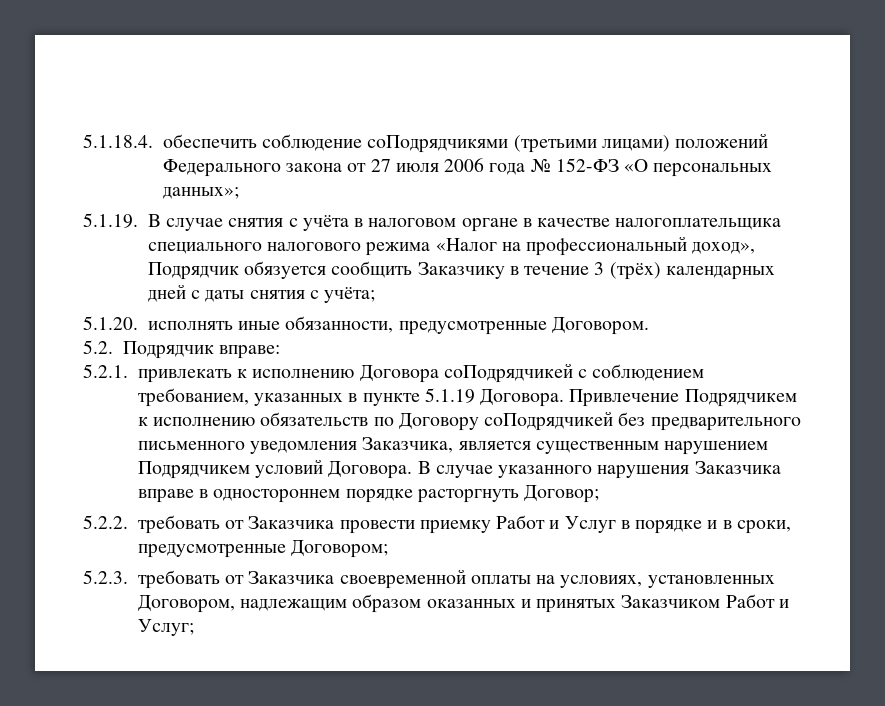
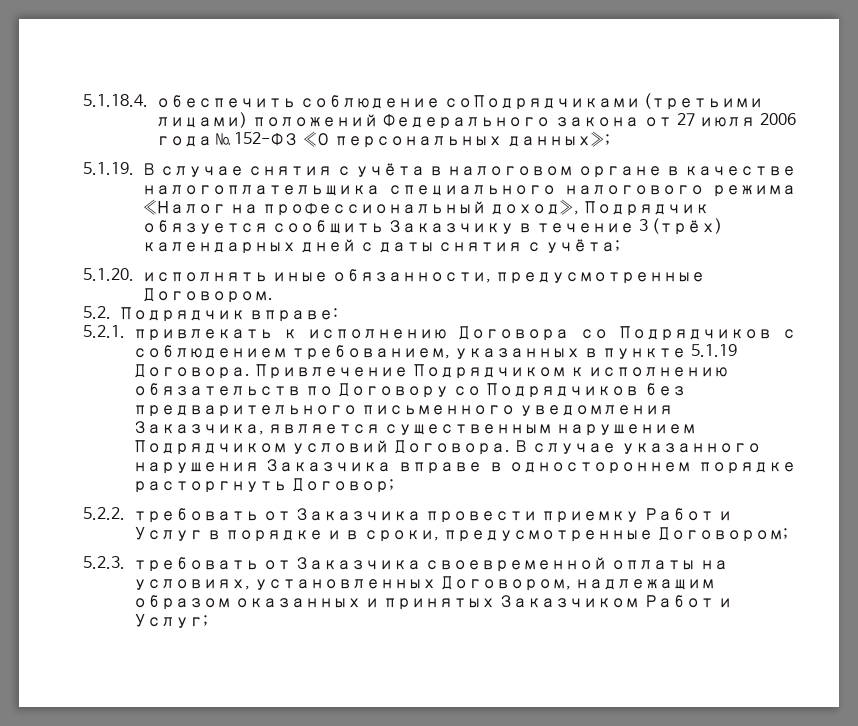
- 5.1.18.4. обеспечить соблюдение соПодрядчикями (третьими лицами) положений Федерального закона от 27 июля 2006 года № 152-ФЗ «О персональных данных»;
+ 5.1.18.4. обеспечить соблюдение соПодрядчиками (третьими лицами) положений Федерального закона от 27 июля 2006 года № 152-ФЗ «О персональных данных»;
- 5.2.1. привлекать к исполнению Договора соПодрядчикей с соблюдением требованием, указанных в пункте 5.1.19 Договора.
+ 5.2.1. привлекать к исполнению Договора со Подрядчиков с соблюдением требованием, указанных в пункте 5.1.19 Договора.
- Привлечение Подрядчикем к исполнению обязательств по Договору соПодрядчикей без предварительного письменного уведомления Заказчика, является существенным нарушением Подрядчикем условий Договора.
+ Привлечение Подрядчиком к исполнению обязательств по Договору со Подрядчиков без предварительного письменного уведомления Заказчика, является существенным нарушением Подрядчиком условий Договора.

